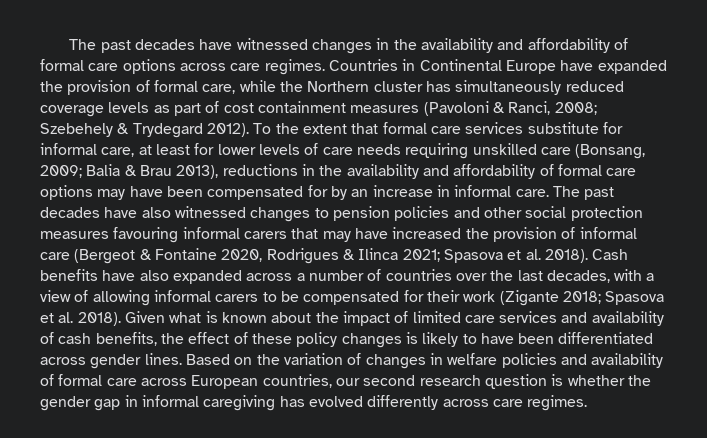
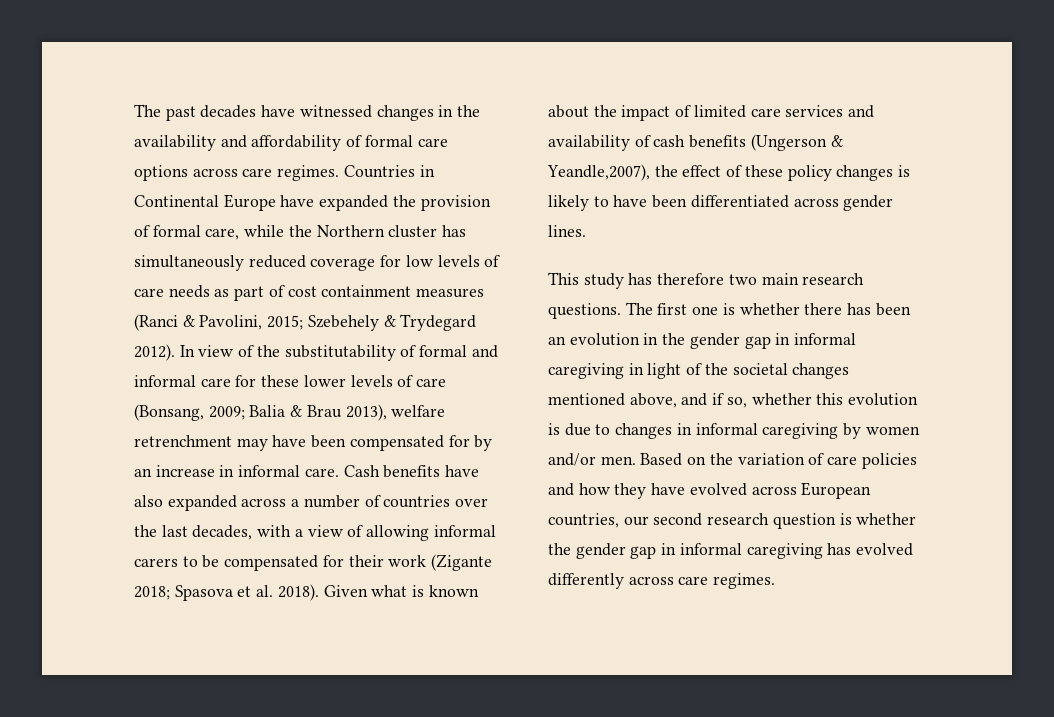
- Countries in Continental Europe have expanded the provision of formal care, while the Northern cluster has simultaneously reduced coverage levels as part of cost containment measures (Pavoloni & Ranci, 2008; Szebehely & Trydegard 2012). To the extent that formal care services substitute for informal care, at least for lower levels of care needs requiring unskilled care (Bonsang, 2009; Balia & Brau 2013), reductions in the availability and affordability of formal care options may have been compensated for by an increase in informal care.
+ Countries in Continental Europe have expanded the provision of formal care, while the Northern cluster has simultaneously reduced coverage for low levels of care needs as part of cost containment measures (Ranci & Pavolini, 2015; Szebehely & Trydegard 2012). In view of the substitutability of formal and informal care for these lower levels of care (Bonsang, 2009; Balia & Brau 2013), welfare retrenchment may have been compensated for by an increase in informal care.
- The past decades have also witnessed changes to pension policies and other social protection measures favouring informal carers that may have increased the provision of informal care (Bergeot & Fontaine 2020, Rodrigues & Ilinca 2021; Spasova et al. 2018).
- Given what is known about the impact of limited care services and availability of cash benefits, the effect of these policy changes is likely to have been differentiated across gender lines.
+ Given what is known about the impact of limited care services and availability of cash benefits (Ungerson & Yeandle,2007), the effect of these policy changes is likely to have been differentiated across gender lines.
+ This study has therefore two main research questions. The first one is whether there has been an evolution in the gender gap in informal caregiving in light of the societal changes mentioned above, and if so, whether this evolution is due to changes in informal caregiving by women and/or men.
- Based on the variation of changes in welfare policies and availability of formal care across European countries, our second research question is whether the gender gap in informal caregiving has evolved differently across care regimes.
+ Based on the variation of care policies and how they have evolved across European countries, our second research question is whether the gender gap in informal caregiving has evolved differently across care regimes.

